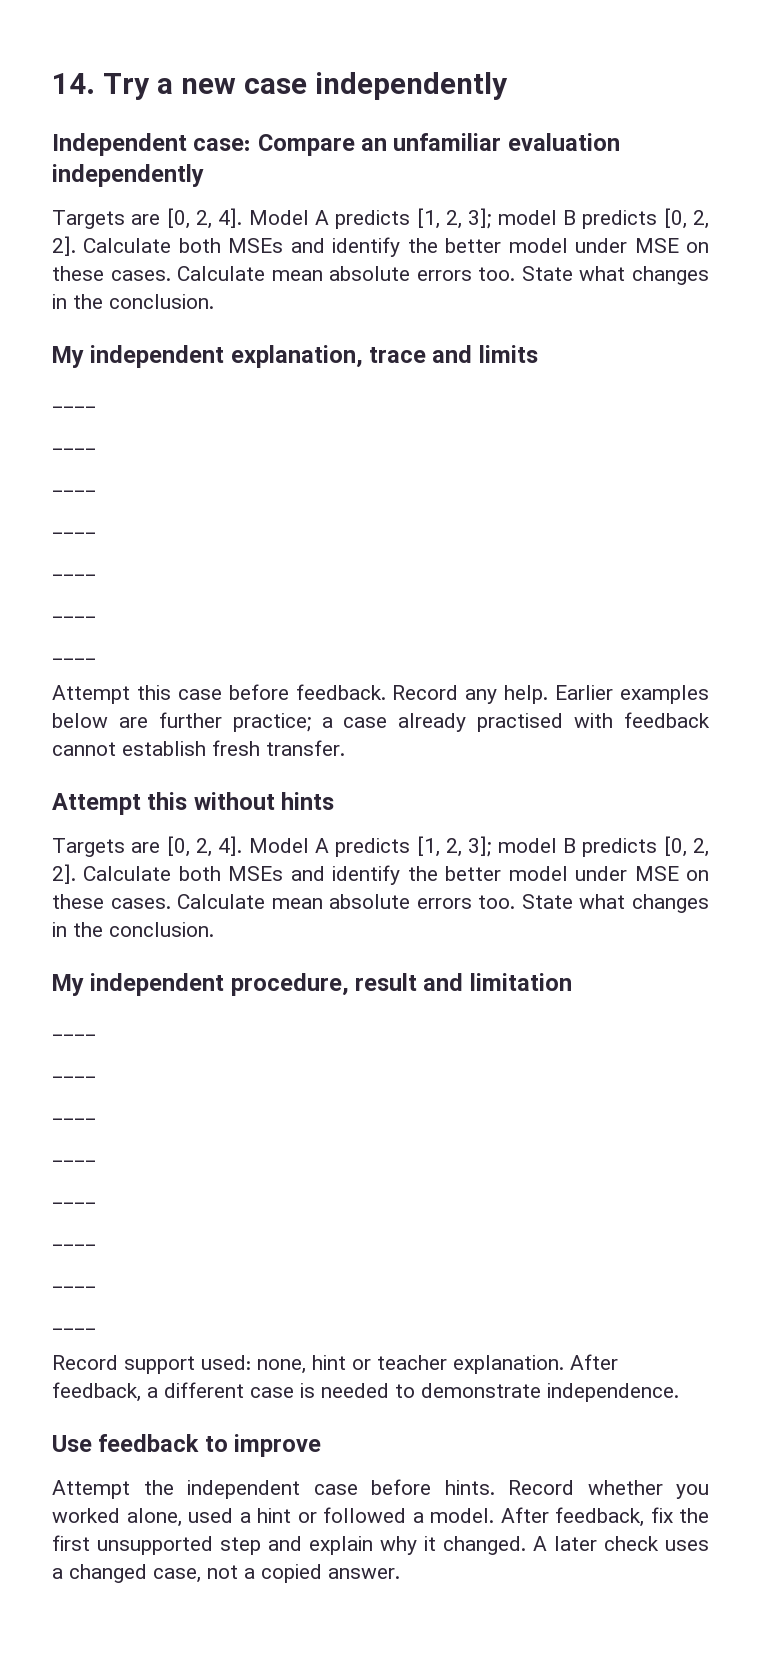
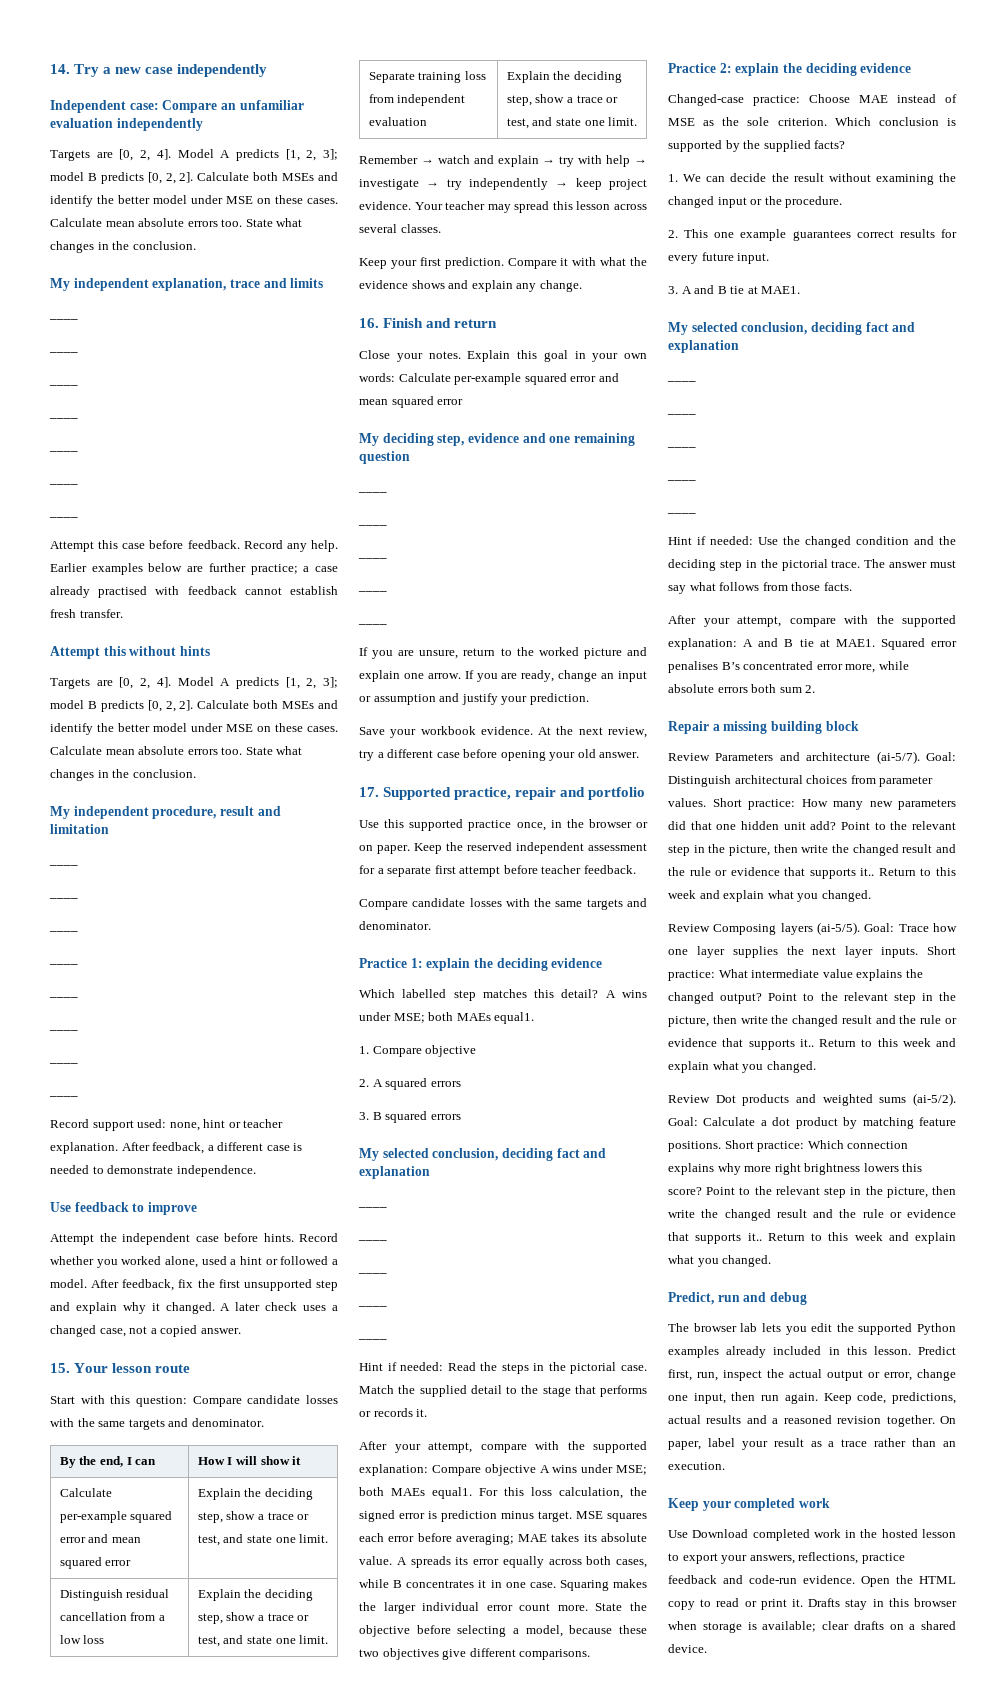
+ 15. Your lesson route
+ Start with this question: Compare candidate losses with the same targets and denominator.
+ By the end, I can | How I will show it
+ Calculate per-example squared error and mean squared error | Explain the deciding step, show a trace or test, and state one limit.
+ Distinguish residual cancellation from a low loss | Explain the deciding step, show a trace or test, and state one limit.
+ Separate training loss from independent evaluation | Explain the deciding step, show a trace or test, and state one limit.
+ Remember → watch and explain → try with help → investigate → try independently → keep project evidence. Your teacher may spread this lesson across several classes.
+ Keep your first prediction. Compare it with what the evidence shows and explain any change.
+ 16. Finish and return
+ Close your notes. Explain this goal in your own words: Calculate per-example squared error and mean squared error
+ My deciding step, evidence and one remaining question
+ ____
+ ____
+ ____
+ ____
+ ____
+ If you are unsure, return to the worked picture and explain one arrow. If you are ready, change an input or assumption and justify your prediction.
+ Save your workbook evidence. At the next review, try a different case before opening your old answer.
+ 17. Supported practice, repair and portfolio
+ Use this supported practice once, in the browser or on paper. Keep the reserved independent assessment for a separate first attempt before teacher feedback.
+ Compare candidate losses with the same targets and denominator.
+ Practice 1: explain the deciding evidence
+ Which labelled step matches this detail? A wins under MSE; both MAEs equal1.
+ 1. Compare objective
+ 2. A squared errors
+ 3. B squared errors
+ My selected conclusion, deciding fact and explanation
+ ____
+ ____
+ ____
+ ____
+ ____
+ Hint if needed: Read the steps in the pictorial case. Match the supplied detail to the stage that performs or records it.
+ After your attempt, compare with the supported explanation: Compare objective A wins under MSE; both MAEs equal1. For this loss calculation, the signed error is prediction minus target. MSE squares each error before averaging; MAE takes its absolute value. A spreads its error equally across both cases, while B concentrates it in one case. Squaring makes the larger individual error count more. State the objective before selecting a model, because these two objectives give different comparisons.
+ Practice 2: explain the deciding evidence
+ Changed-case practice: Choose MAE instead of MSE as the sole criterion. Which conclusion is supported by the supplied facts?
+ 1. We can decide the result without examining the changed input or the procedure.
+ 2. This one example guarantees correct results for every future input.
+ 3. A and B tie at MAE1.
+ My selected conclusion, deciding fact and explanation
+ ____
+ ____
+ ____
+ ____
+ ____
+ Hint if needed: Use the changed condition and the deciding step in the pictorial trace. The answer must say what follows from those facts.
+ After your attempt, compare with the supported explanation: A and B tie at MAE1. Squared error penalises B’s concentrated error more, while absolute errors both sum 2.
+ Repair a missing building block
+ Review Parameters and architecture (ai-5/7). Goal: Distinguish architectural choices from parameter values. Short practice: How many new parameters did that one hidden unit add? Point to the relevant step in the picture, then write the changed result and the rule or evidence that supports it.. Return to this week and explain what you changed.
+ Review Composing layers (ai-5/5). Goal: Trace how one layer supplies the next layer inputs. Short practice: What intermediate value explains the changed output? Point to the relevant step in the picture, then write the changed result and the rule or evidence that supports it.. Return to this week and explain what you changed.
+ Review Dot products and weighted sums (ai-5/2). Goal: Calculate a dot product by matching feature positions. Short practice: Which connection explains why more right brightness lowers this score? Point to the relevant step in the picture, then write the changed result and the rule or evidence that supports it.. Return to this week and explain what you changed.
+ Predict, run and debug
+ The browser lab lets you edit the supported Python examples already included in this lesson. Predict first, run, inspect the actual output or error, change one input, then run again. Keep code, predictions, actual results and a reasoned revision together. On paper, label your result as a trace rather than an execution.
+ Keep your completed work
+ Use Download completed work in the hosted lesson to export your answers, reflections, practice feedback and code-run evidence. Open the HTML copy to read or print it. Drafts stay in this browser when storage is available; clear drafts on a shared device.

